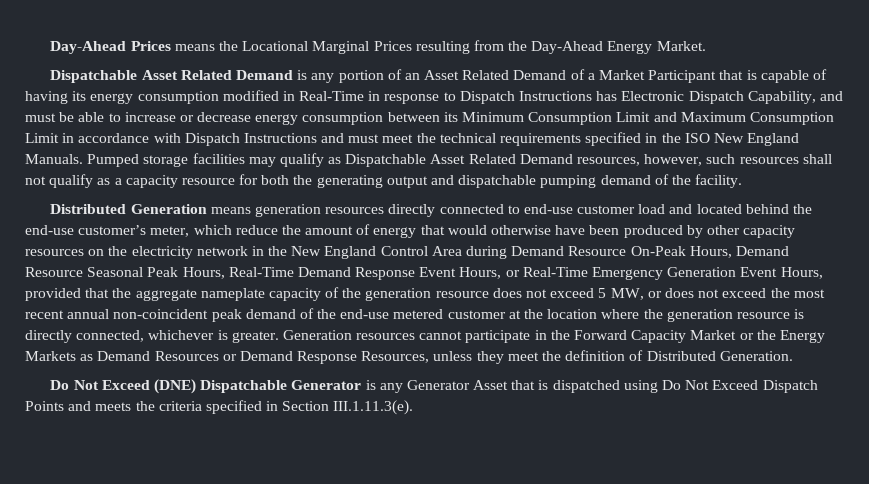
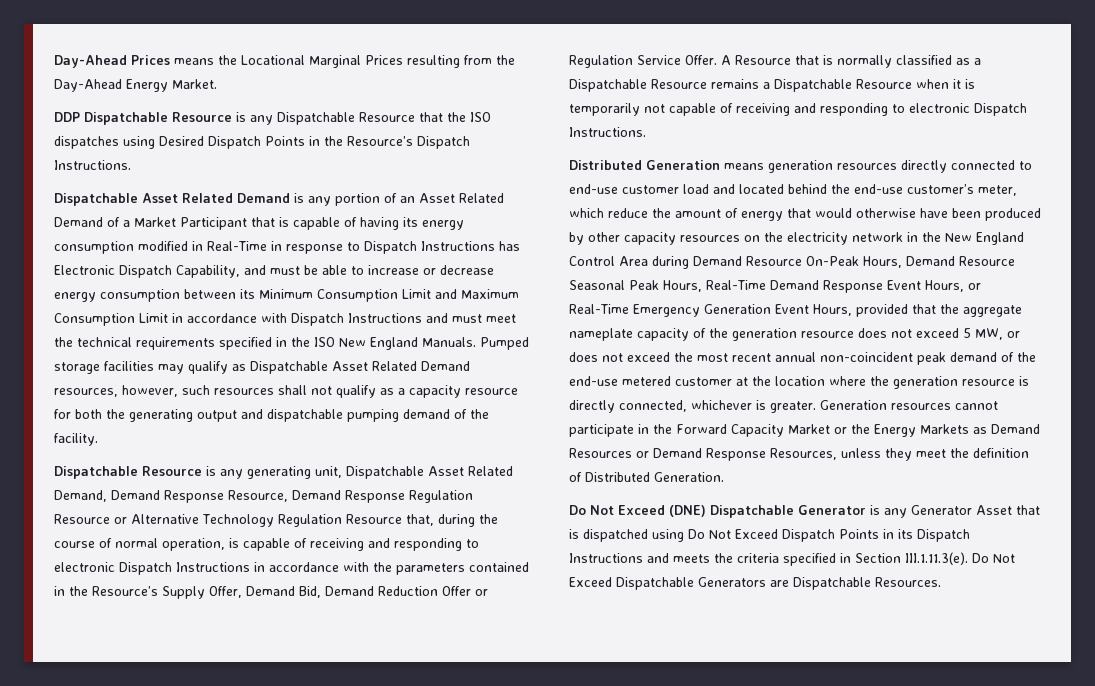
+ DDP Dispatchable Resource is any Dispatchable Resource that the ISO dispatches using Desired Dispatch Points in the Resource’s Dispatch Instructions.
+ Dispatchable Resource is any generating unit, Dispatchable Asset Related Demand, Demand Response Resource, Demand Response Regulation Resource or Alternative Technology Regulation Resource that, during the course of normal operation, is capable of receiving and responding to electronic Dispatch Instructions in accordance with the parameters contained in the Resource’s Supply Offer, Demand Bid, Demand Reduction Offer or Regulation Service Offer. A Resource that is normally classified as a Dispatchable Resource remains a Dispatchable Resource when it is temporarily not capable of receiving and responding to electronic Dispatch Instructions.
- Do Not Exceed (DNE) Dispatchable Generator is any Generator Asset that is dispatched using Do Not Exceed Dispatch Points and meets the criteria specified in Section III.1.11.3(e).
+ Do Not Exceed (DNE) Dispatchable Generator is any Generator Asset that is dispatched using Do Not Exceed Dispatch Points in its Dispatch Instructions and meets the criteria specified in Section III.1.11.3(e). Do Not Exceed Dispatchable Generators are Dispatchable Resources.

